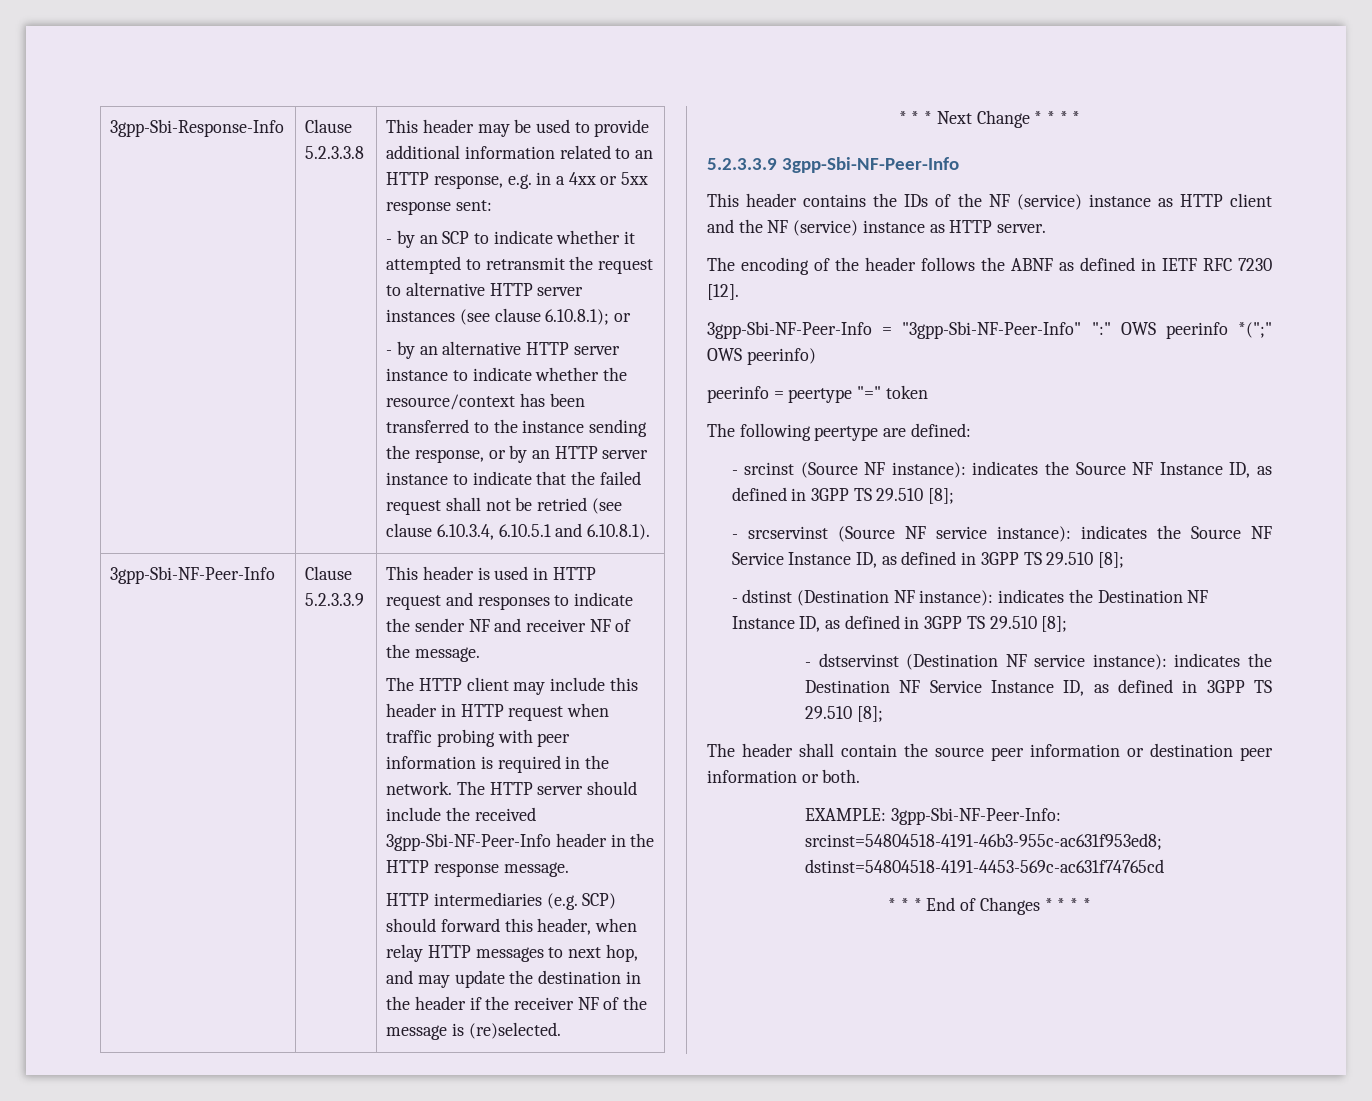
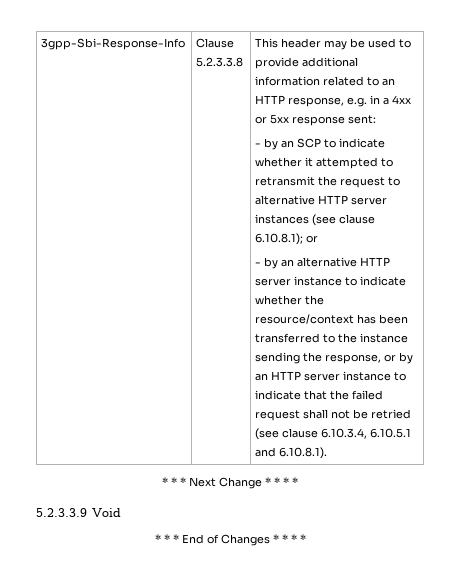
- 3gpp-Sbi-NF-Peer-Info | Clause 5.2.3.3.9 | This header is used in HTTP request and responses to indicate the sender NF and receiver NF of the message.
- The HTTP client may include this header in HTTP request when traffic probing with peer information is required in the network. The HTTP server should include the received 3gpp-Sbi-NF-Peer-Info header in the HTTP response message.
- HTTP intermediaries (e.g. SCP) should forward this header, when relay HTTP messages to next hop, and may update the destination in the header if the receiver NF of the message is (re)selected.
- 5.2.3.3.9 3gpp-Sbi-NF-Peer-Info
- This header contains the IDs of the NF (service) instance as HTTP client and the NF (service) instance as HTTP server.
- The encoding of the header follows the ABNF as defined in IETF RFC 7230 [12].
- 3gpp-Sbi-NF-Peer-Info = "3gpp-Sbi-NF-Peer-Info" ":" OWS peerinfo *(";" OWS peerinfo)
- peerinfo = peertype "=" token
- The following peertype are defined:
- - srcinst (Source NF instance): indicates the Source NF Instance ID, as defined in 3GPP TS 29.510 [8];
- - srcservinst (Source NF service instance): indicates the Source NF Service Instance ID, as defined in 3GPP TS 29.510 [8];
- - dstinst (Destination NF instance): indicates the Destination NF Instance ID, as defined in 3GPP TS 29.510 [8];
- - dstservinst (Destination NF service instance): indicates the Destination NF Service Instance ID, as defined in 3GPP TS 29.510 [8];
- The header shall contain the source peer information or destination peer information or both.
- EXAMPLE: 3gpp-Sbi-NF-Peer-Info: srcinst=54804518-4191-46b3-955c-ac631f953ed8; dstinst=54804518-4191-4453-569c-ac631f74765cd
+ 5.2.3.3.9 Void

